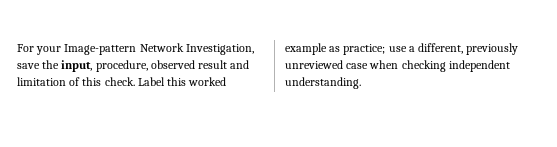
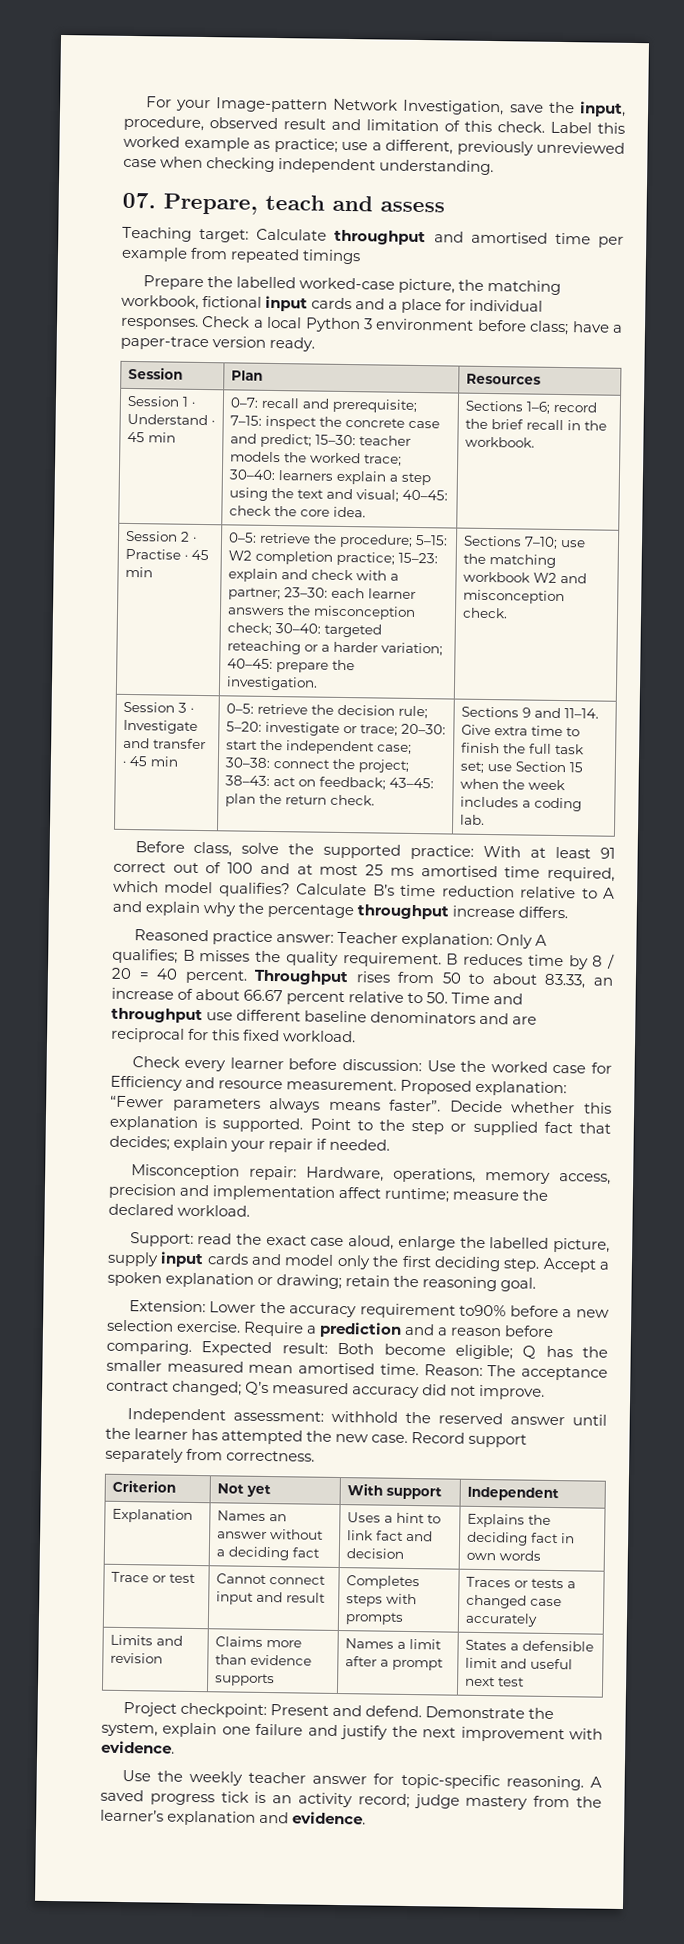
+ 07. Prepare, teach and assess
+ Teaching target: Calculate throughput and amortised time per example from repeated timings
+ Prepare the labelled worked-case picture, the matching workbook, fictional input cards and a place for individual responses. Check a local Python 3 environment before class; have a paper-trace version ready.
+ Session | Plan | Resources
+ Session 1 · Understand · 45 min | 0–7: recall and prerequisite; 7–15: inspect the concrete case and predict; 15–30: teacher models the worked trace; 30–40: learners explain a step using the text and visual; 40–45: check the core idea. | Sections 1–6; record the brief recall in the workbook.
+ Session 2 · Practise · 45 min | 0–5: retrieve the procedure; 5–15: W2 completion practice; 15–23: explain and check with a partner; 23–30: each learner answers the misconception check; 30–40: targeted reteaching or a harder variation; 40–45: prepare the investigation. | Sections 7–10; use the matching workbook W2 and misconception check.
+ Session 3 · Investigate and transfer · 45 min | 0–5: retrieve the decision rule; 5–20: investigate or trace; 20–30: start the independent case; 30–38: connect the project; 38–43: act on feedback; 43–45: plan the return check. | Sections 9 and 11–14. Give extra time to finish the full task set; use Section 15 when the week includes a coding lab.
+ Before class, solve the supported practice: With at least 91 correct out of 100 and at most 25 ms amortised time required, which model qualifies? Calculate B’s time reduction relative to A and explain why the percentage throughput increase differs.
+ Reasoned practice answer: Teacher explanation: Only A qualifies; B misses the quality requirement. B reduces time by 8 / 20 = 40 percent. Throughput rises from 50 to about 83.33, an increase of about 66.67 percent relative to 50. Time and throughput use different baseline denominators and are reciprocal for this fixed workload.
+ Check every learner before discussion: Use the worked case for Efficiency and resource measurement. Proposed explanation: “Fewer parameters always means faster”. Decide whether this explanation is supported. Point to the step or supplied fact that decides; explain your repair if needed.
+ Misconception repair: Hardware, operations, memory access, precision and implementation affect runtime; measure the declared workload.
+ Support: read the exact case aloud, enlarge the labelled picture, supply input cards and model only the first deciding step. Accept a spoken explanation or drawing; retain the reasoning goal.
+ Extension: Lower the accuracy requirement to90% before a new selection exercise. Require a prediction and a reason before comparing. Expected result: Both become eligible; Q has the smaller measured mean amortised time. Reason: The acceptance contract changed; Q’s measured accuracy did not improve.
+ Independent assessment: withhold the reserved answer until the learner has attempted the new case. Record support separately from correctness.
+ Criterion | Not yet | With support | Independent
+ Explanation | Names an answer without a deciding fact | Uses a hint to link fact and decision | Explains the deciding fact in own words
+ Trace or test | Cannot connect input and result | Completes steps with prompts | Traces or tests a changed case accurately
+ Limits and revision | Claims more than evidence supports | Names a limit after a prompt | States a defensible limit and useful next test
+ Project checkpoint: Present and defend. Demonstrate the system, explain one failure and justify the next improvement with evidence.
+ Use the weekly teacher answer for topic-specific reasoning. A saved progress tick is an activity record; judge mastery from the learner’s explanation and evidence.

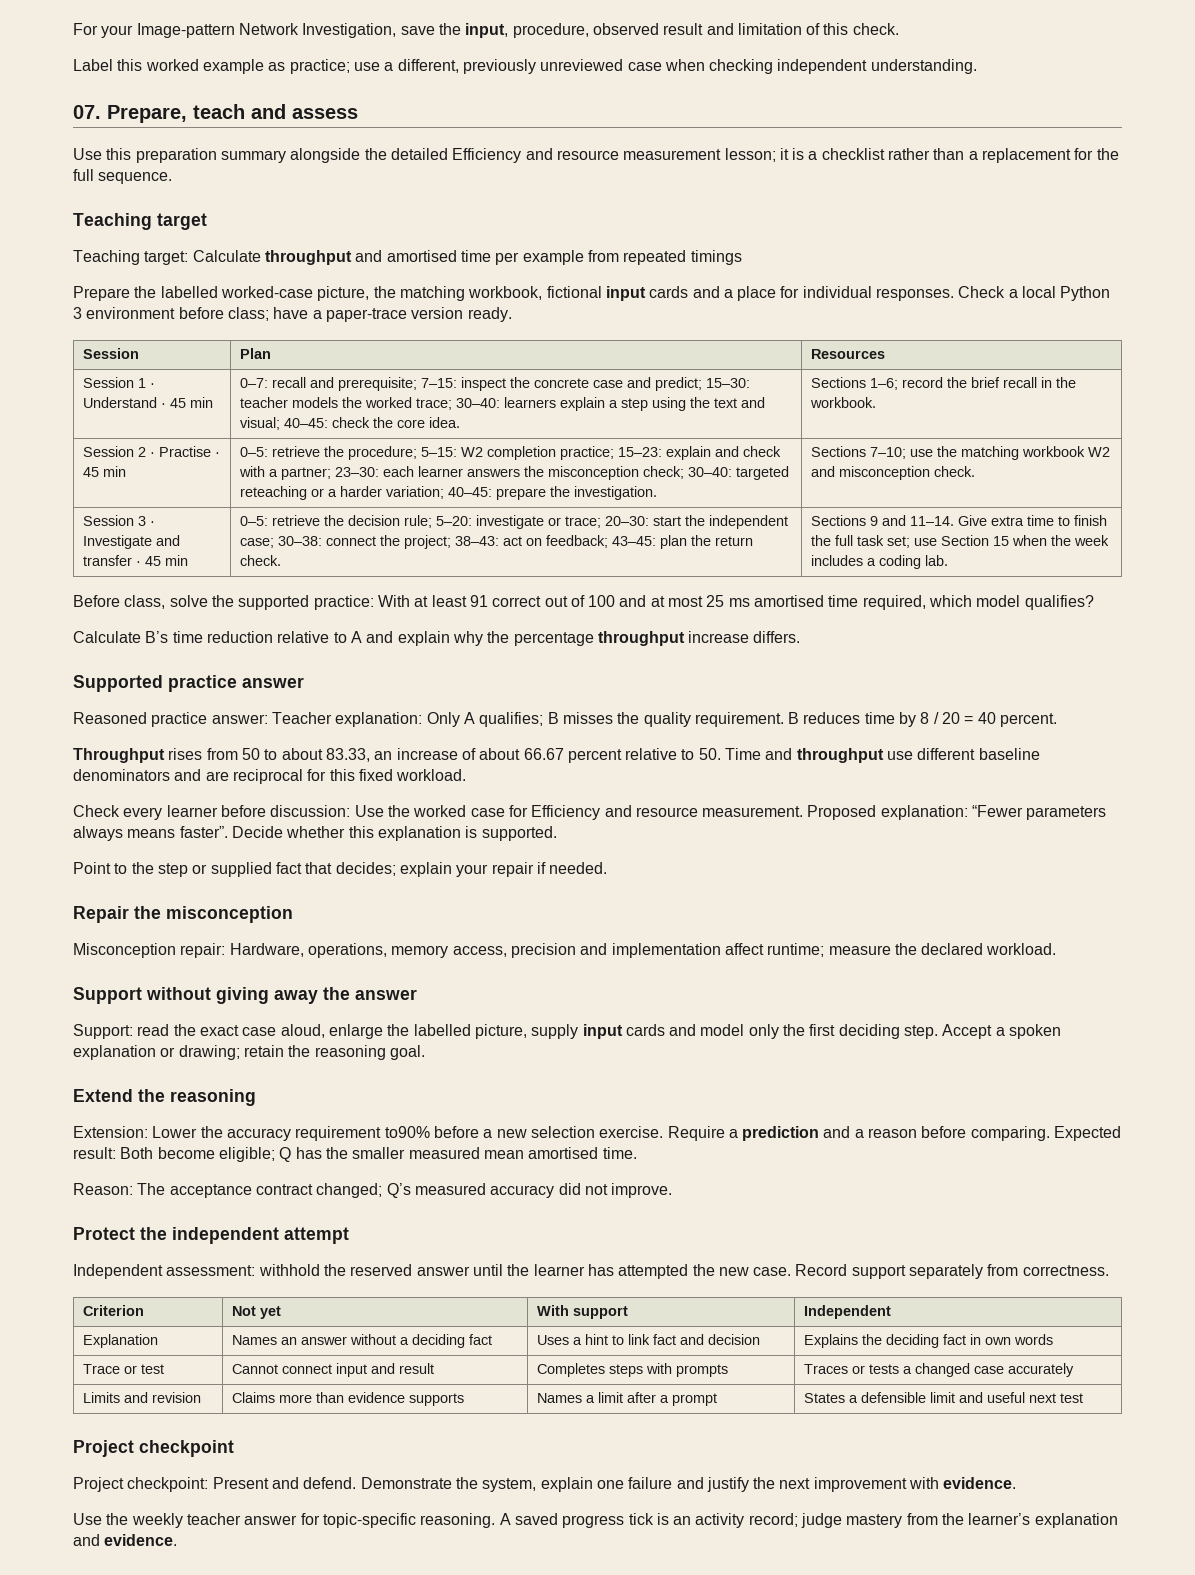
- For your Image-pattern Network Investigation, save the input, procedure, observed result and limitation of this check. Label this worked example as practice; use a different, previously unreviewed case when checking independent understanding.
+ For your Image-pattern Network Investigation, save the input, procedure, observed result and limitation of this check.
+ Label this worked example as practice; use a different, previously unreviewed case when checking independent understanding.
+ Use this preparation summary alongside the detailed Efficiency and resource measurement lesson; it is a checklist rather than a replacement for the full sequence.
+ Teaching target
- Before class, solve the supported practice: With at least 91 correct out of 100 and at most 25 ms amortised time required, which model qualifies? Calculate B’s time reduction relative to A and explain why the percentage throughput increase differs.
+ Before class, solve the supported practice: With at least 91 correct out of 100 and at most 25 ms amortised time required, which model qualifies?
+ Calculate B’s time reduction relative to A and explain why the percentage throughput increase differs.
+ Supported practice answer
- B reduces time by 8 / 20 = 40 percent. Throughput rises from 50 to about 83.33, an increase of about 66.67 percent relative to 50. Time and throughput use different baseline denominators and are reciprocal for this fixed workload.
+ B reduces time by 8 / 20 = 40 percent.
+ Throughput rises from 50 to about 83.33, an increase of about 66.67 percent relative to 50. Time and throughput use different baseline denominators and are reciprocal for this fixed workload.
- Decide whether this explanation is supported. Point to the step or supplied fact that decides; explain your repair if needed.
+ Decide whether this explanation is supported.
+ Point to the step or supplied fact that decides; explain your repair if needed.
+ Repair the misconception
+ Support without giving away the answer
+ Extend the reasoning
- Expected result: Both become eligible; Q has the smaller measured mean amortised time. Reason: The acceptance contract changed; Q’s measured accuracy did not improve.
+ Expected result: Both become eligible; Q has the smaller measured mean amortised time.
+ Reason: The acceptance contract changed; Q’s measured accuracy did not improve.
+ Protect the independent attempt
+ Project checkpoint

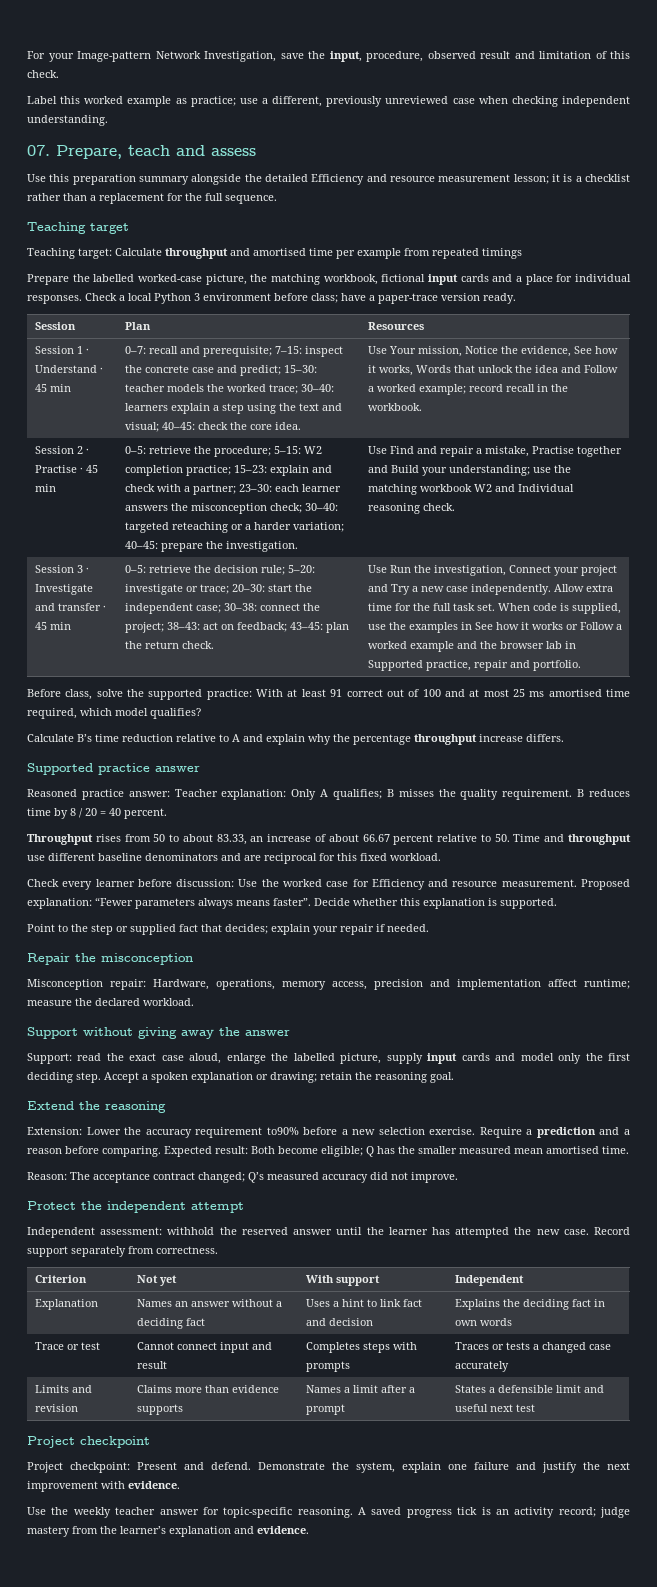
- Sections 1–6; record the brief recall in the workbook.
+ Use Your mission, Notice the evidence, See how it works, Words that unlock the idea and Follow a worked example; record recall in the workbook.
- Sections 7–10; use the matching workbook W2 and misconception check.
+ Use Find and repair a mistake, Practise together and Build your understanding; use the matching workbook W2 and Individual reasoning check.
- Sections 9 and 11–14. Give extra time to finish the full task set; use Section 15 when the week includes a coding lab.
+ Use Run the investigation, Connect your project and Try a new case independently. Allow extra time for the full task set. When code is supplied, use the examples in See how it works or Follow a worked example and the browser lab in Supported practice, repair and portfolio.

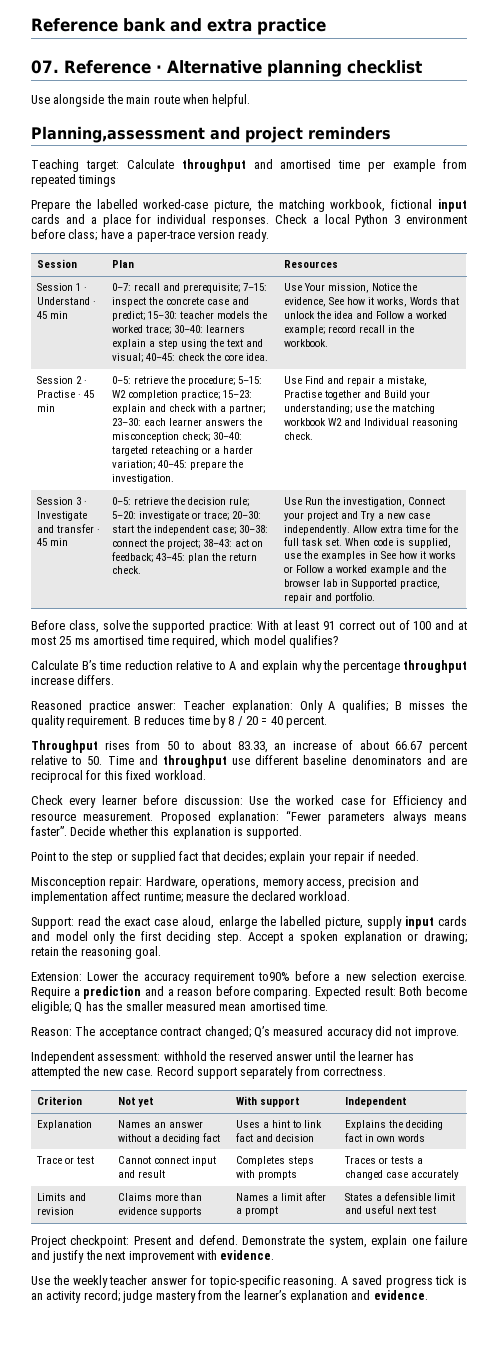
- For your Image-pattern Network Investigation, save the input, procedure, observed result and limitation of this check.
- Label this worked example as practice; use a different, previously unreviewed case when checking independent understanding.
- 07. Prepare, teach and assess
- Use this preparation summary alongside the detailed Efficiency and resource measurement lesson; it is a checklist rather than a replacement for the full sequence.
- Teaching target
+ Reference bank and extra practice
+ 07. Reference · Alternative planning checklist
+ Use alongside the main route when helpful.
+ Planning,assessment and project reminders
- Supported practice answer
- Repair the misconception
- Support without giving away the answer
- Extend the reasoning
- Protect the independent attempt
- Project checkpoint

